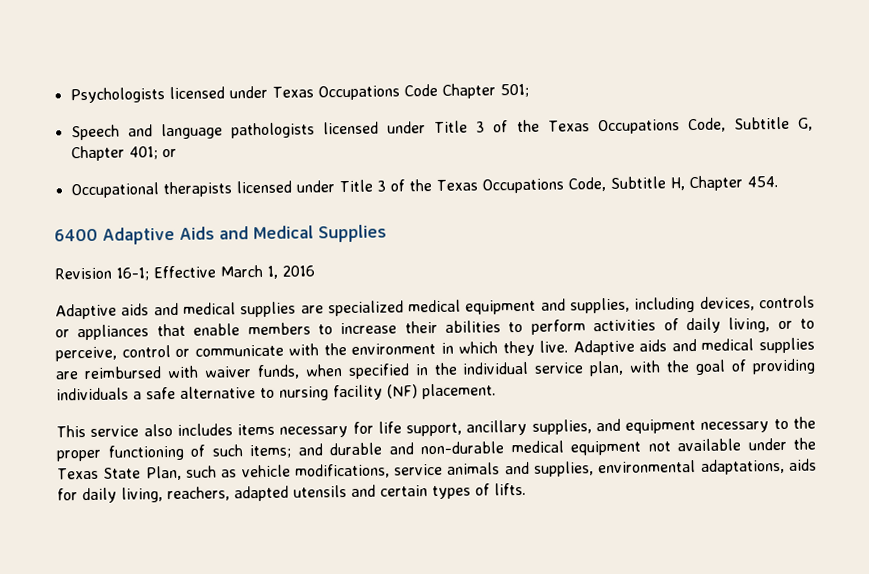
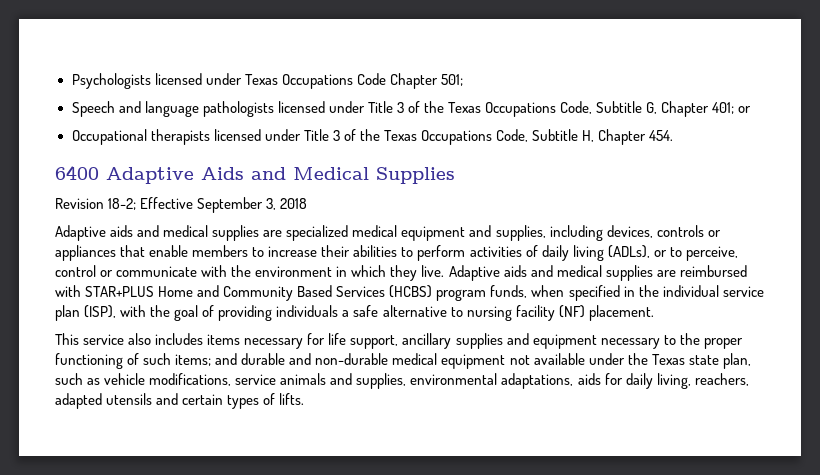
- Revision 16-1; Effective March 1, 2016
+ Revision 18-2; Effective September 3, 2018
- Adaptive aids and medical supplies are specialized medical equipment and supplies, including devices, controls or appliances that enable members to increase their abilities to perform activities of daily living, or to perceive, control or communicate with the environment in which they live.
+ Adaptive aids and medical supplies are specialized medical equipment and supplies, including devices, controls or appliances that enable members to increase their abilities to perform activities of daily living (ADLs), or to perceive, control or communicate with the environment in which they live.
- Adaptive aids and medical supplies are reimbursed with waiver funds, when specified in the individual service plan, with the goal of providing individuals a safe alternative to nursing facility (NF) placement.
+ Adaptive aids and medical supplies are reimbursed with STAR+PLUS Home and Community Based Services (HCBS) program funds, when specified in the individual service plan (ISP), with the goal of providing individuals a safe alternative to nursing facility (NF) placement.
- This service also includes items necessary for life support, ancillary supplies, and equipment necessary to the proper functioning of such items; and durable and non-durable medical equipment not available under the Texas State Plan, such as vehicle modifications, service animals and supplies, environmental adaptations, aids for daily living, reachers, adapted utensils and certain types of lifts.
+ This service also includes items necessary for life support, ancillary supplies and equipment necessary to the proper functioning of such items; and durable and non-durable medical equipment not available under the Texas state plan, such as vehicle modifications, service animals and supplies, environmental adaptations, aids for daily living, reachers, adapted utensils and certain types of lifts.

